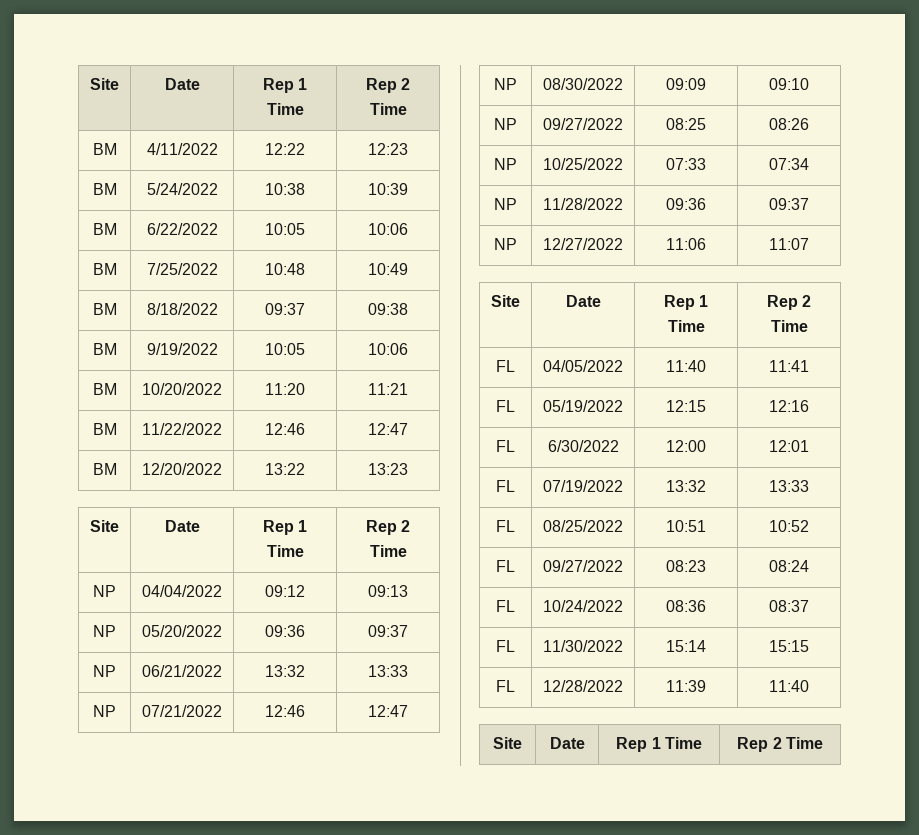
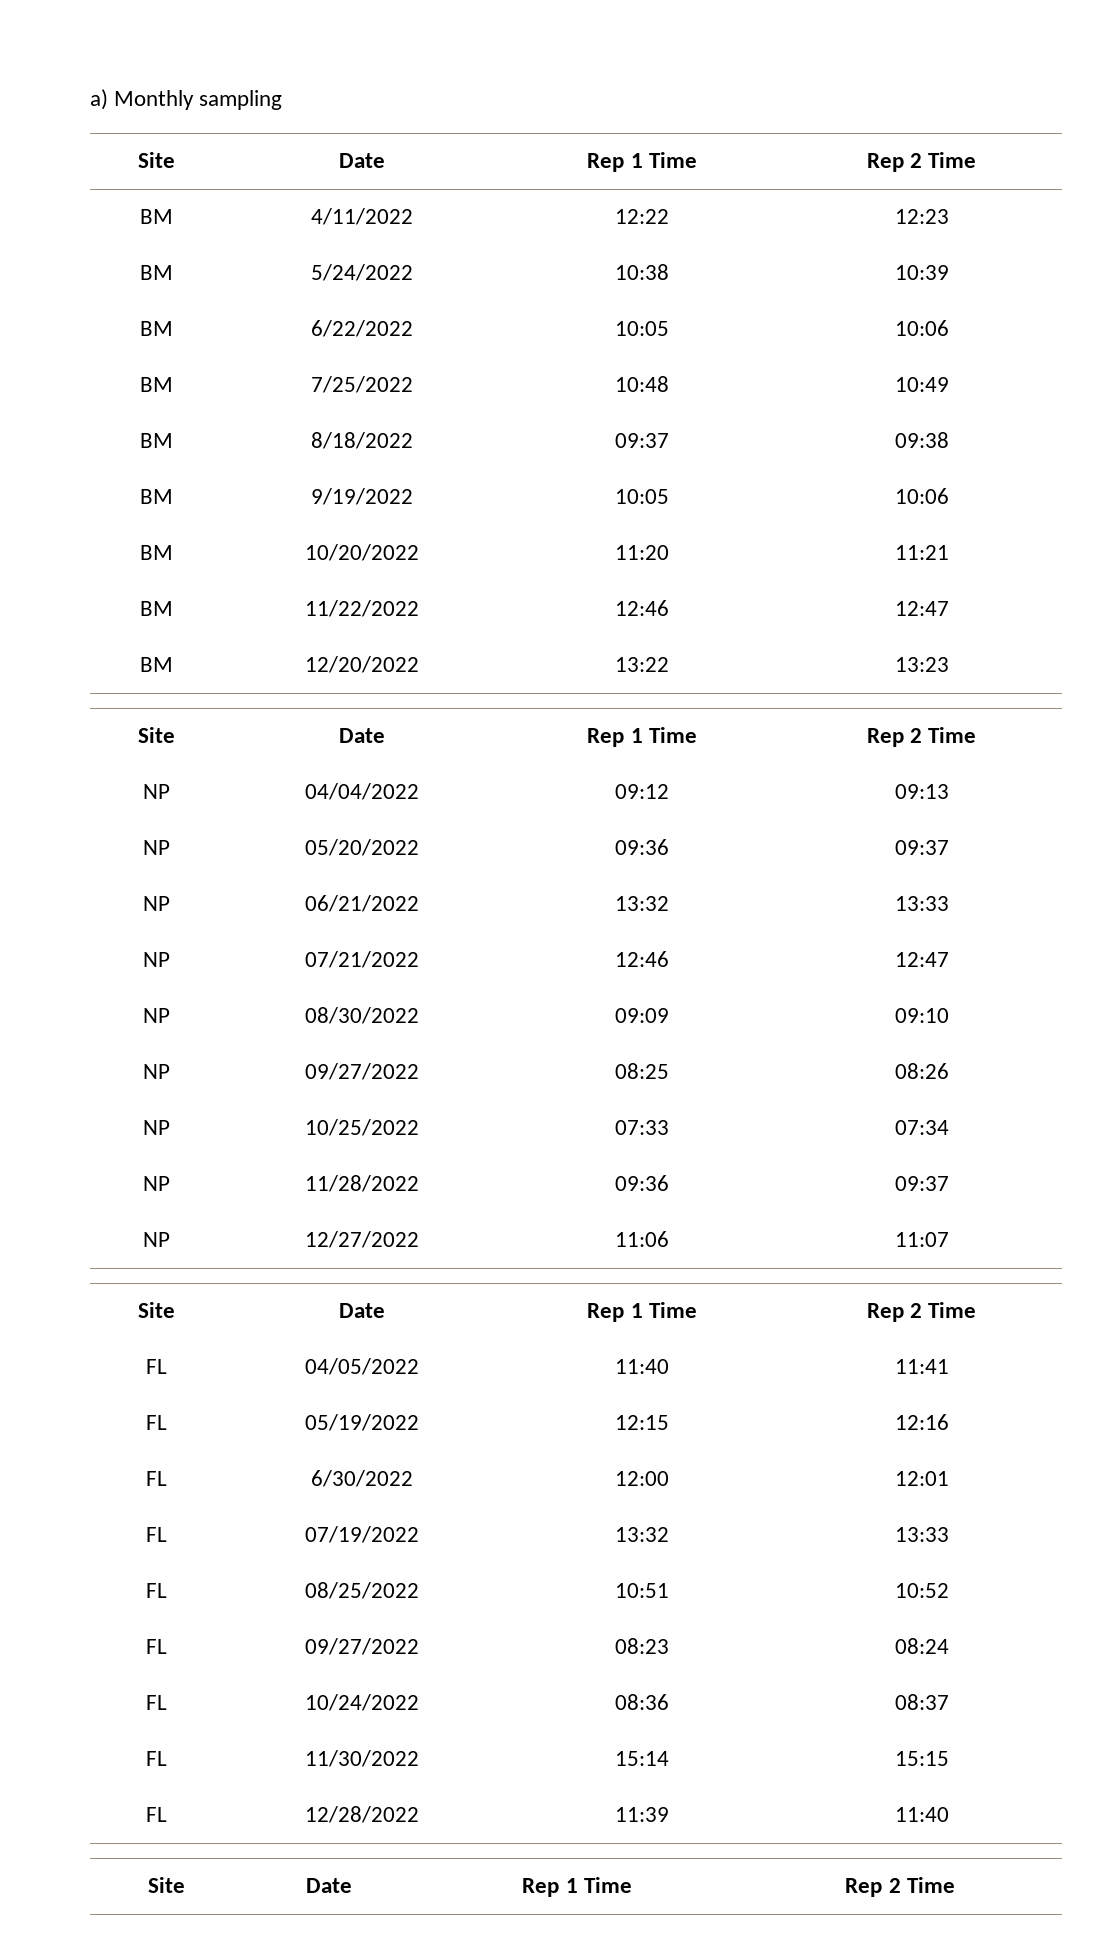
+ a) Monthly sampling

